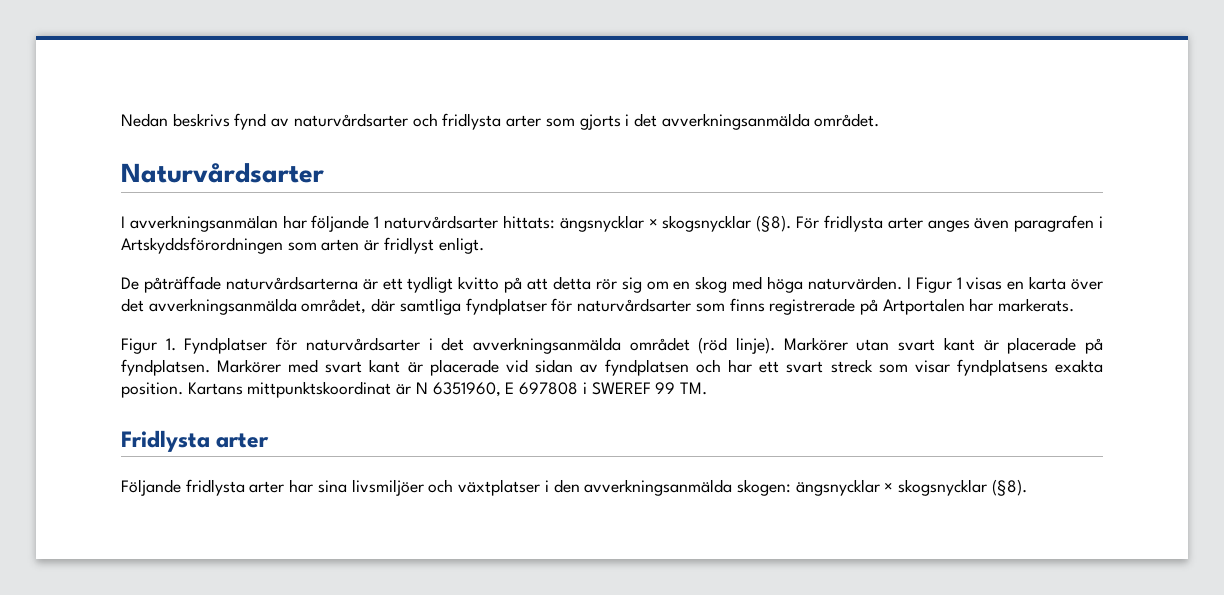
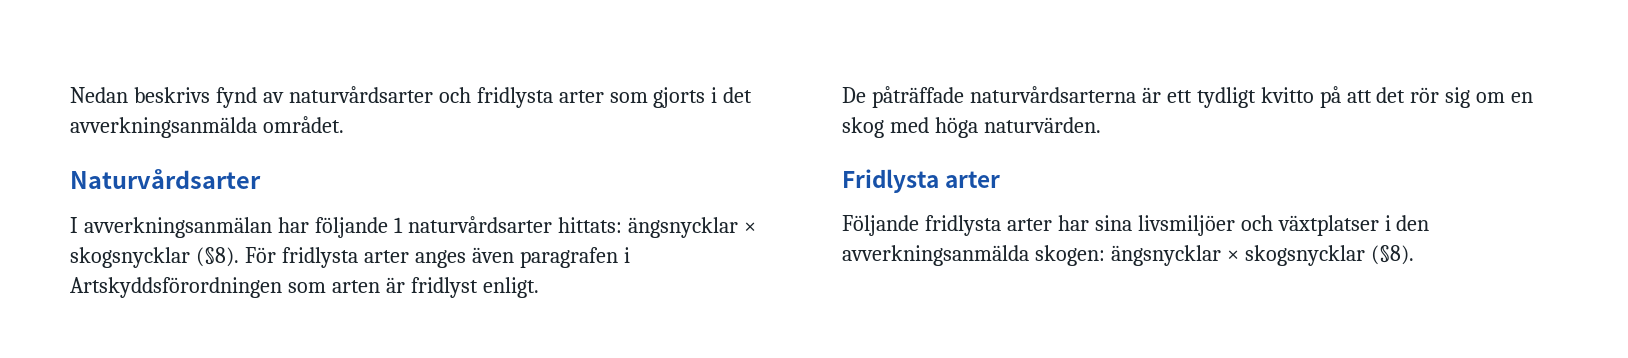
- De påträffade naturvårdsarterna är ett tydligt kvitto på att detta rör sig om en skog med höga naturvärden. I Figur 1 visas en karta över det avverkningsanmälda området, där samtliga fyndplatser för naturvårdsarter som finns registrerade på Artportalen har markerats.
- Figur 1. Fyndplatser för naturvårdsarter i det avverkningsanmälda området (röd linje). Markörer utan svart kant är placerade på fyndplatsen. Markörer med svart kant är placerade vid sidan av fyndplatsen och har ett svart streck som visar fyndplatsens exakta position. Kartans mittpunktskoordinat är N 6351960, E 697808 i SWEREF 99 TM.
+ De påträffade naturvårdsarterna är ett tydligt kvitto på att det rör sig om en skog med höga naturvärden.

